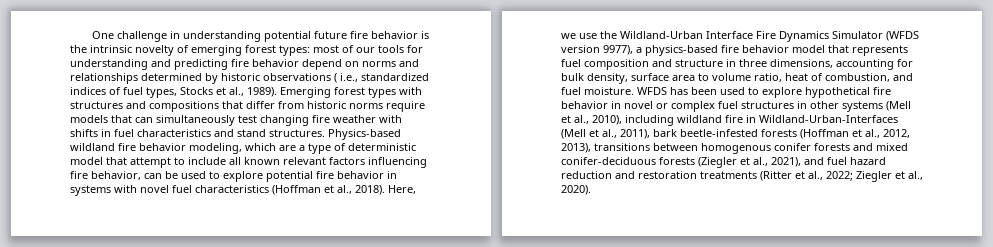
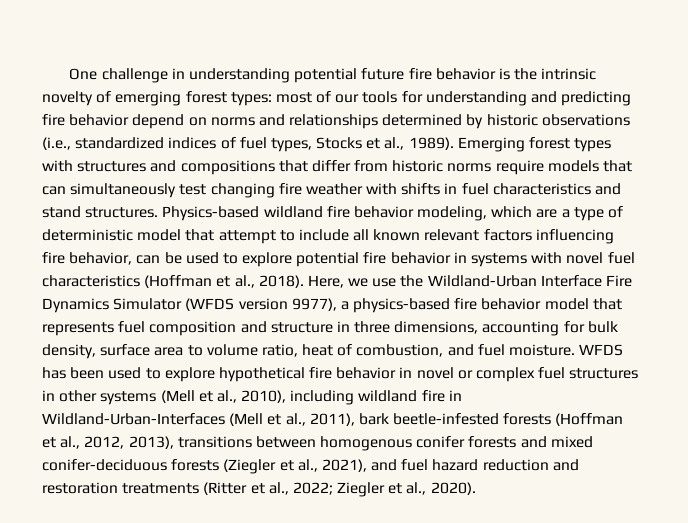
- One challenge in understanding potential future fire behavior is the intrinsic novelty of emerging forest types: most of our tools for understanding and predicting fire behavior depend on norms and relationships determined by historic observations ( i.e., standardized indices of fuel types, Stocks et al., 1989).
+ One challenge in understanding potential future fire behavior is the intrinsic novelty of emerging forest types: most of our tools for understanding and predicting fire behavior depend on norms and relationships determined by historic observations (i.e., standardized indices of fuel types, Stocks et al., 1989).

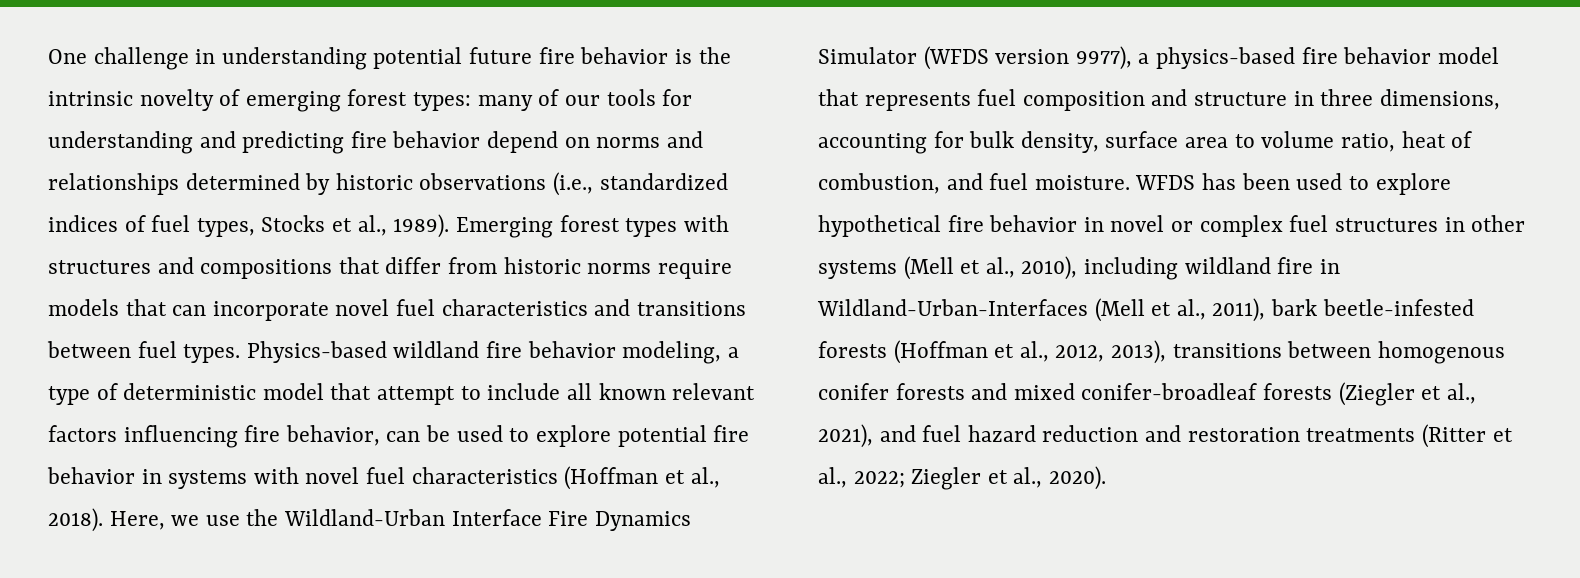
- One challenge in understanding potential future fire behavior is the intrinsic novelty of emerging forest types: most of our tools for understanding and predicting fire behavior depend on norms and relationships determined by historic observations (i.e., standardized indices of fuel types, Stocks et al., 1989).
+ One challenge in understanding potential future fire behavior is the intrinsic novelty of emerging forest types: many of our tools for understanding and predicting fire behavior depend on norms and relationships determined by historic observations (i.e., standardized indices of fuel types, Stocks et al., 1989).
- Emerging forest types with structures and compositions that differ from historic norms require models that can simultaneously test changing fire weather with shifts in fuel characteristics and stand structures.
+ Emerging forest types with structures and compositions that differ from historic norms require models that can incorporate novel fuel characteristics and transitions between fuel types.
- Physics-based wildland fire behavior modeling, which are a type of deterministic model that attempt to include all known relevant factors influencing fire behavior, can be used to explore potential fire behavior in systems with novel fuel characteristics (Hoffman et al., 2018).
+ Physics-based wildland fire behavior modeling, a type of deterministic model that attempt to include all known relevant factors influencing fire behavior, can be used to explore potential fire behavior in systems with novel fuel characteristics (Hoffman et al., 2018).
- WFDS has been used to explore hypothetical fire behavior in novel or complex fuel structures in other systems (Mell et al., 2010), including wildland fire in Wildland-Urban-Interfaces (Mell et al., 2011), bark beetle-infested forests (Hoffman et al., 2012, 2013), transitions between homogenous conifer forests and mixed conifer-deciduous forests (Ziegler et al., 2021), and fuel hazard reduction and restoration treatments (Ritter et al., 2022;
+ WFDS has been used to explore hypothetical fire behavior in novel or complex fuel structures in other systems (Mell et al., 2010), including wildland fire in Wildland-Urban-Interfaces (Mell et al., 2011), bark beetle-infested forests (Hoffman et al., 2012, 2013), transitions between homogenous conifer forests and mixed conifer-broadleaf forests (Ziegler et al., 2021), and fuel hazard reduction and restoration treatments (Ritter et al., 2022;

